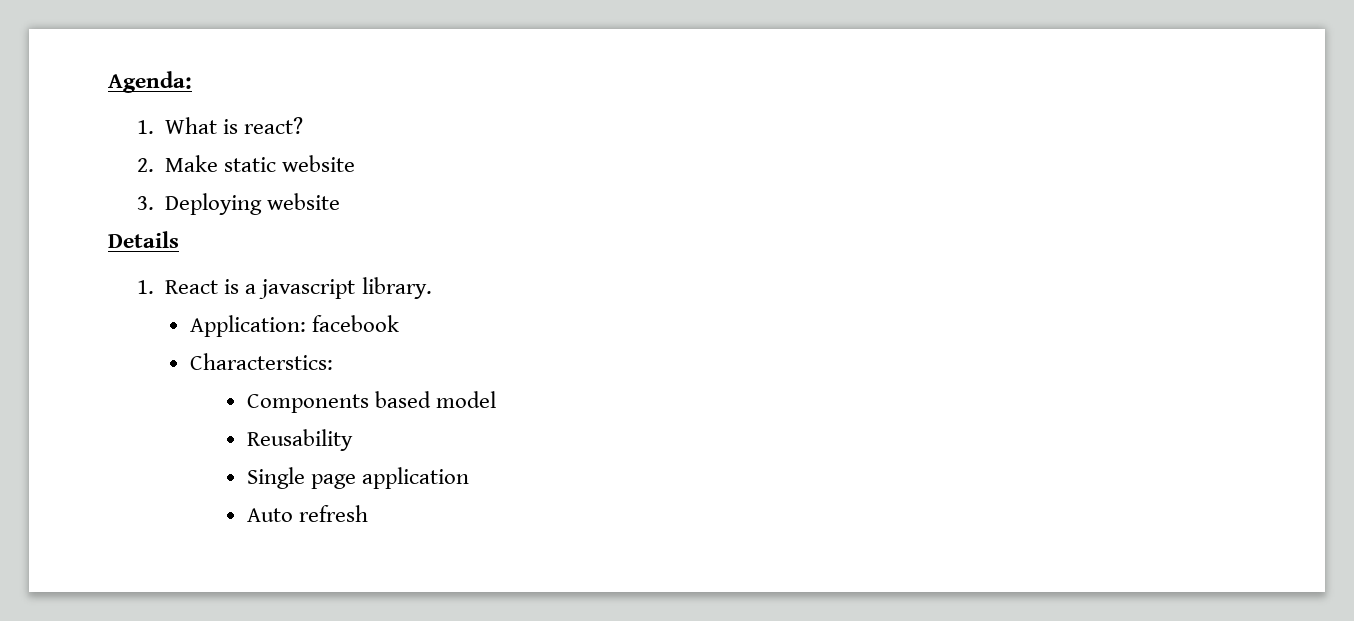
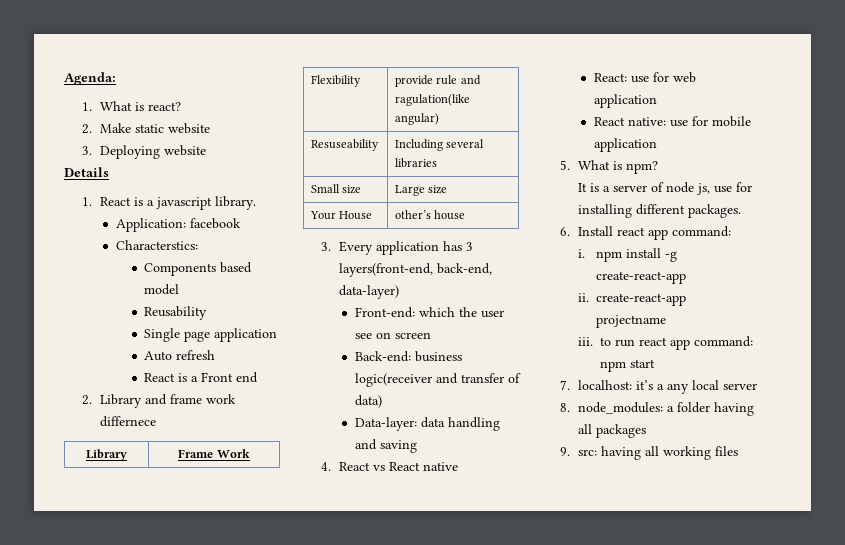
+ React is a Front end
+ 2. Library and frame work differnece
+ Library | Frame Work
+ Flexibility | provide rule and ragulation(like angular)
+ Resuseability | Including several libraries
+ Small size | Large size
+ Your House | other’s house
+ 3. Every application has 3 layers(front-end, back-end, data-layer)
+ Front-end: which the user see on screen
+ Back-end: business logic(receiver and transfer of data)
+ Data-layer: data handling and saving
+ 4. React vs React native
+ React: use for web application
+ React native: use for mobile application
+ 5. What is npm?
+ It is a server of node js, use for installing different packages.
+ 6. Install react app command:
+ i. npm install -g create-react-app
+ ii. create-react-app projectname
+ iii. to run react app command: npm start
+ 7. localhost: it’s a any local server
+ 8. node_modules: a folder having all packages
+ 9. src: having all working files

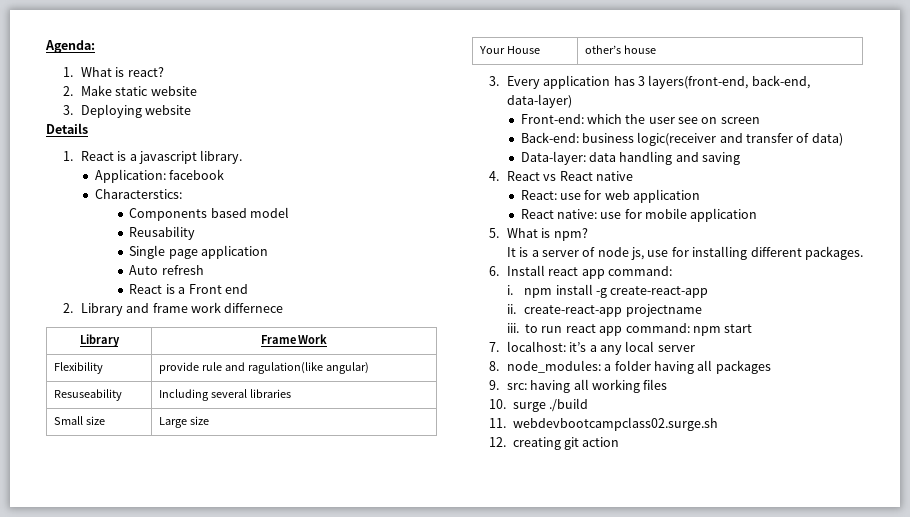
+ 10. surge ./build
+ 11. webdevbootcampclass02.surge.sh
+ 12. creating git action

